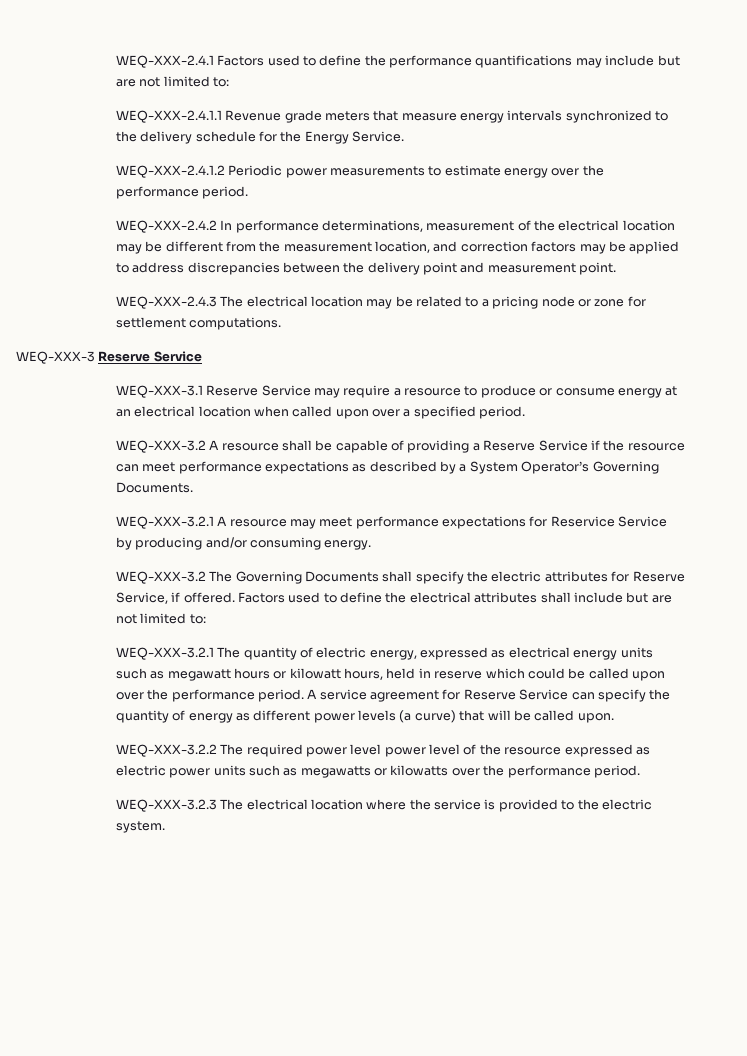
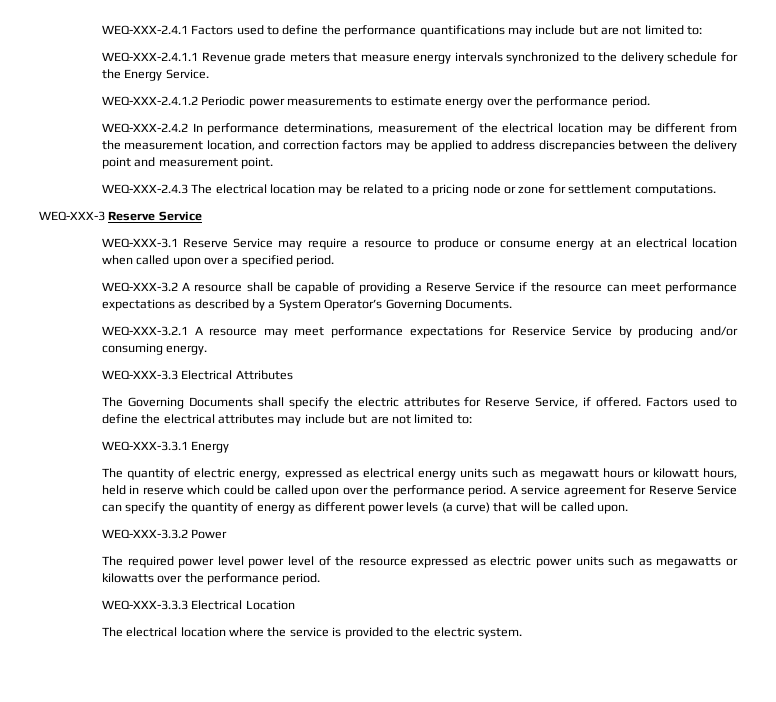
- WEQ-XXX-3.2 The Governing Documents shall specify the electric attributes for Reserve Service, if offered.
+ WEQ-XXX-3.3 Electrical Attributes
+ The Governing Documents shall specify the electric attributes for Reserve Service, if offered.
- Factors used to define the electrical attributes shall include but are not limited to:
- WEQ-XXX-3.2.1 The quantity of electric energy, expressed as electrical energy units such as megawatt hours or kilowatt hours, held in reserve which could be called upon over the performance period.
+ Factors used to define the electrical attributes may include but are not limited to:
+ WEQ-XXX-3.3.1 Energy
+ The quantity of electric energy, expressed as electrical energy units such as megawatt hours or kilowatt hours, held in reserve which could be called upon over the performance period.
- WEQ-XXX-3.2.2 The required power level power level of the resource expressed as electric power units such as megawatts or kilowatts over the performance period.
+ WEQ-XXX-3.3.2 Power
+ The required power level power level of the resource expressed as electric power units such as megawatts or kilowatts over the performance period.
- WEQ-XXX-3.2.3 The electrical location where the service is provided to the electric system.
+ WEQ-XXX-3.3.3 Electrical Location
+ The electrical location where the service is provided to the electric system.

